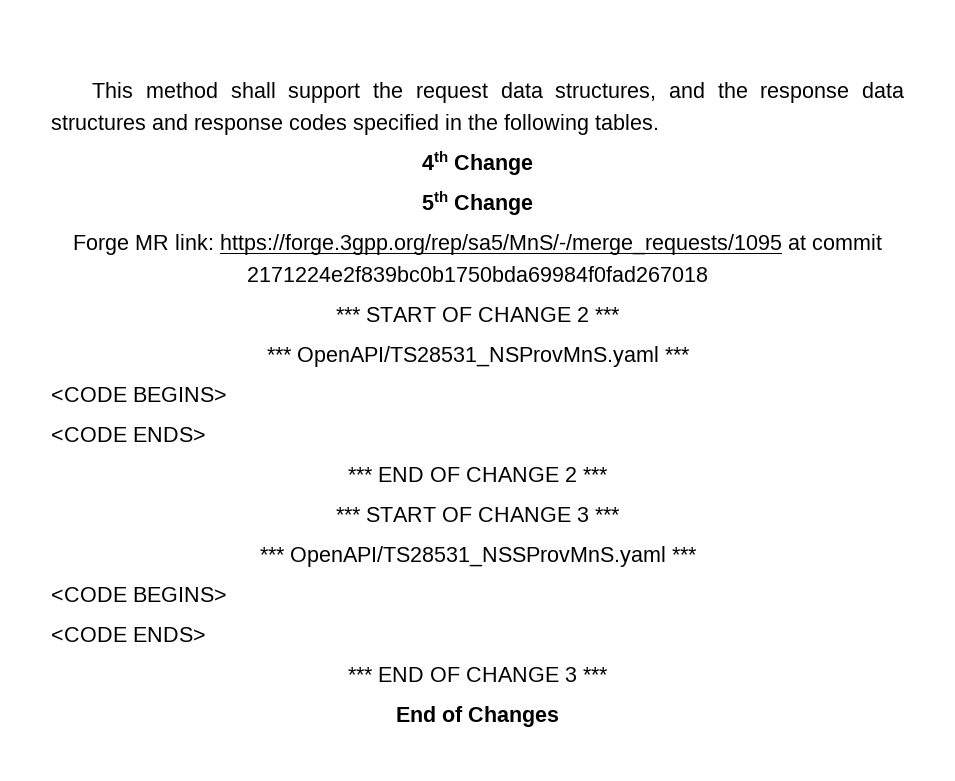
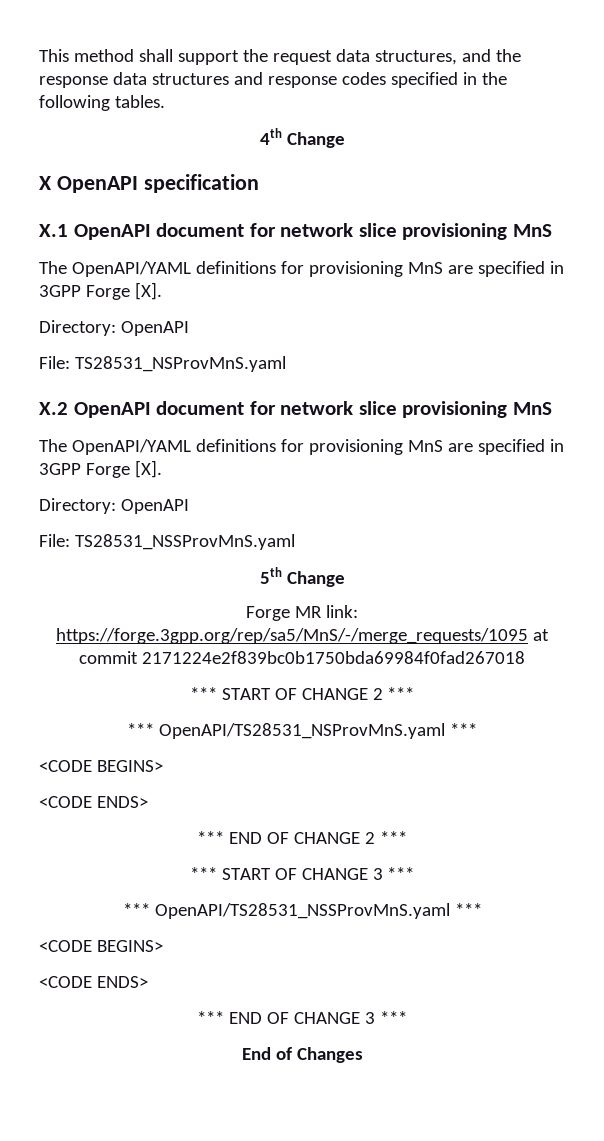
+ X OpenAPI specification
+ X.1 OpenAPI document for network slice provisioning MnS
+ The OpenAPI/YAML definitions for provisioning MnS are specified in 3GPP Forge [X].
+ Directory: OpenAPI
+ File: TS28531_NSProvMnS.yaml
+ X.2 OpenAPI document for network slice provisioning MnS
+ The OpenAPI/YAML definitions for provisioning MnS are specified in 3GPP Forge [X].
+ Directory: OpenAPI
+ File: TS28531_NSSProvMnS.yaml

